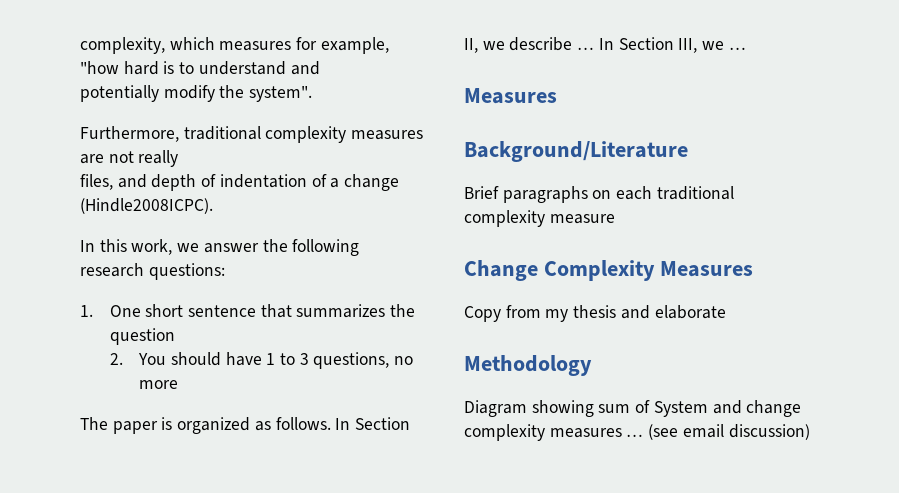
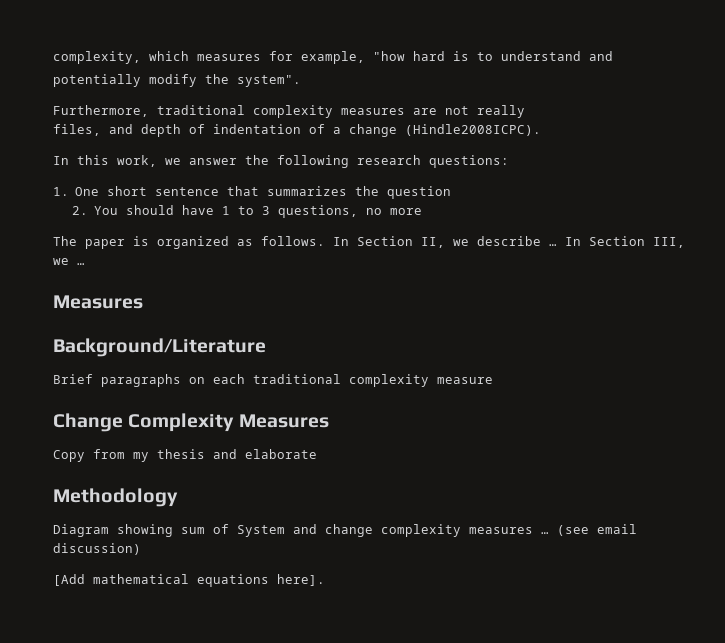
+ [Add mathematical equations here].

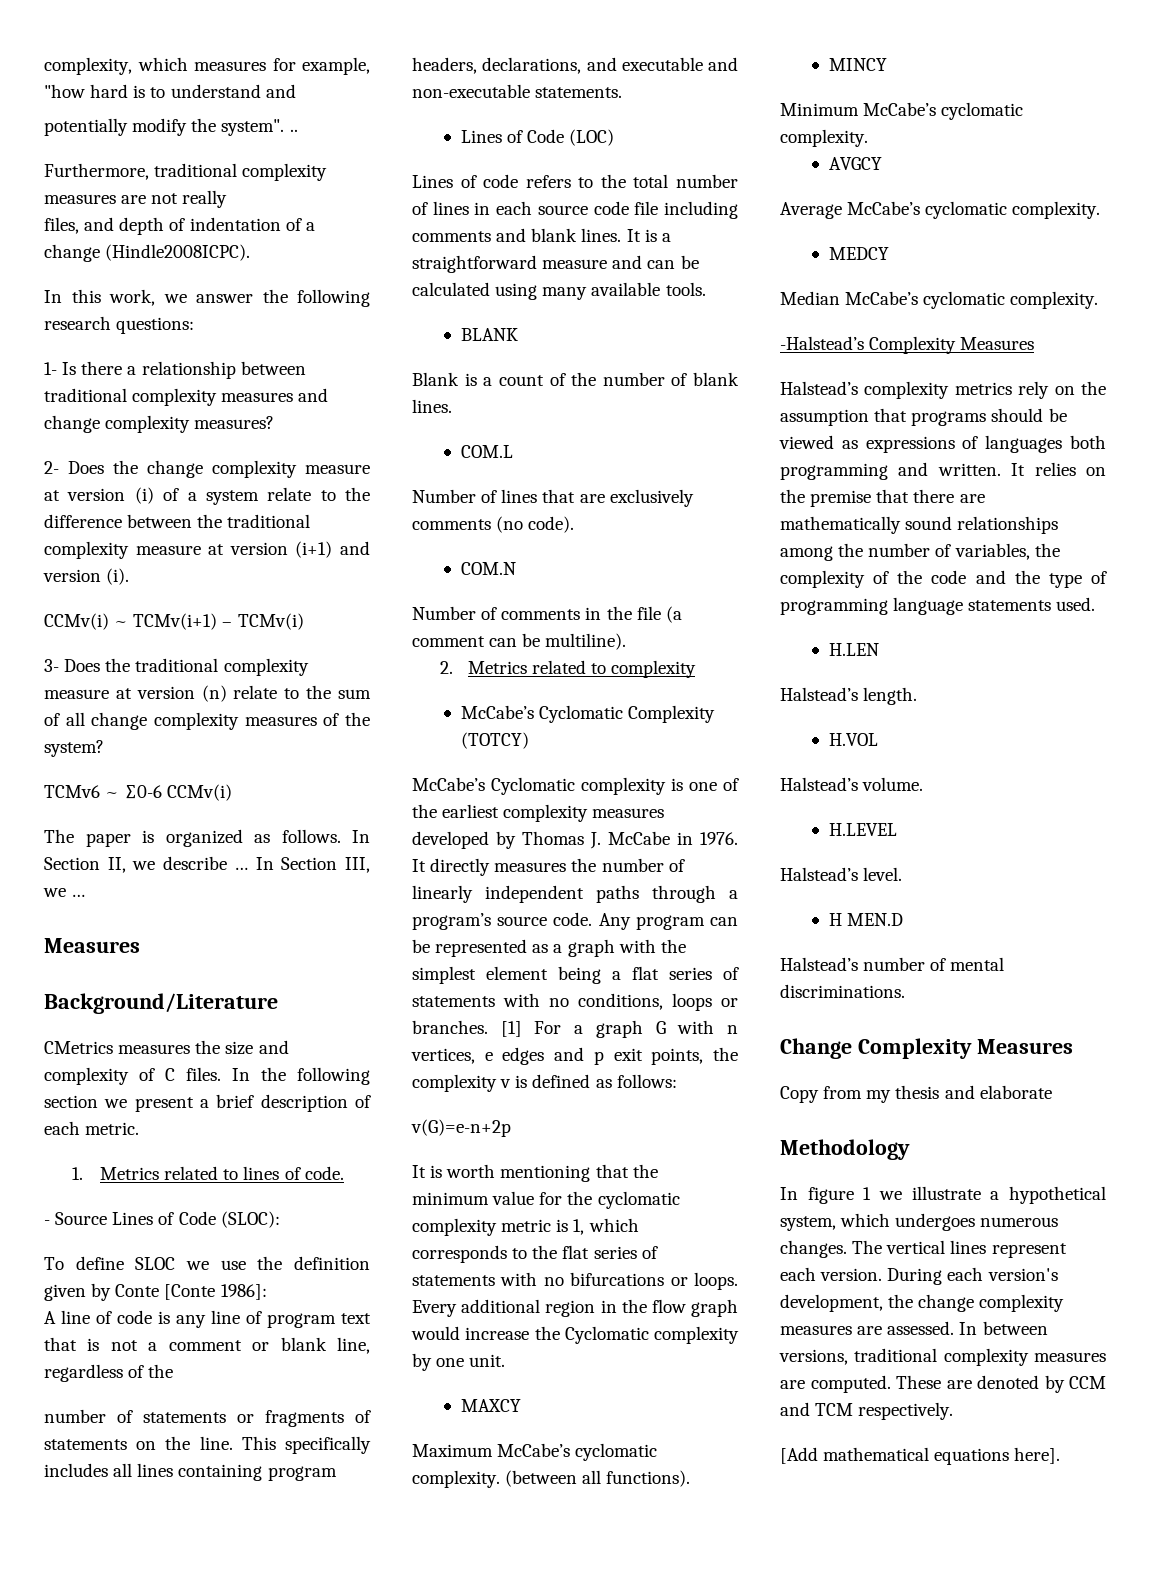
- potentially modify the system".
+ potentially modify the system". ..
- 1. One short sentence that summarizes the question
- 2. You should have 1 to 3 questions, no more
+ 1- Is there a relationship between traditional complexity measures and change complexity measures?
+ 2- Does the change complexity measure at version (i) of a system relate to the difference between the traditional complexity measure at version (i+1) and version (i).
+ CCMv(i) ~ TCMv(i+1) – TCMv(i)
+ 3- Does the traditional complexity measure at version (n) relate to the sum of all change complexity measures of the system?
+ TCMv6 ~ ∑0-6 CCMv(i)
- Brief paragraphs on each traditional complexity measure
+ CMetrics measures the size and complexity of C files. In the following section we present a brief description of each metric.
+ 1. Metrics related to lines of code.
+ - Source Lines of Code (SLOC):
+ To define SLOC we use the definition given by Conte [Conte 1986]:
+ A line of code is any line of program text that is not a comment or blank line, regardless of the
+ number of statements or fragments of statements on the line. This specifically includes all lines containing program headers, declarations, and executable and non-executable statements.
+ Lines of Code (LOC)
+ Lines of code refers to the total number of lines in each source code file including comments and blank lines. It is a straightforward measure and can be calculated using many available tools.
+ BLANK
+ Blank is a count of the number of blank lines.
+ COM.L
+ Number of lines that are exclusively comments (no code).
+ COM.N
+ Number of comments in the file (a comment can be multiline).
+ 2. Metrics related to complexity
+ McCabe’s Cyclomatic Complexity (TOTCY)
+ McCabe’s Cyclomatic complexity is one of the earliest complexity measures developed by Thomas J. McCabe in 1976. It directly measures the number of linearly independent paths through a program’s source code. Any program can be represented as a graph with the simplest element being a flat series of statements with no conditions, loops or branches. [1] For a graph G with n vertices, e edges and p exit points, the complexity v is defined as follows:
+ v(G)=e-n+2p
+ It is worth mentioning that the minimum value for the cyclomatic complexity metric is 1, which corresponds to the flat series of statements with no bifurcations or loops. Every additional region in the flow graph would increase the Cyclomatic complexity by one unit.
+ MAXCY
+ Maximum McCabe’s cyclomatic complexity. (between all functions).
+ MINCY
+ Minimum McCabe’s cyclomatic complexity.
+ AVGCY
+ Average McCabe’s cyclomatic complexity.
+ MEDCY
+ Median McCabe’s cyclomatic complexity.
+ -Halstead’s Complexity Measures
+ Halstead’s complexity metrics rely on the assumption that programs should be viewed as expressions of languages both programming and written. It relies on the premise that there are mathematically sound relationships among the number of variables, the complexity of the code and the type of programming language statements used.
+ H.LEN
+ Halstead’s length.
+ H.VOL
+ Halstead’s volume.
+ H.LEVEL
+ Halstead’s level.
+ H MEN.D
+ Halstead’s number of mental discriminations.
- Diagram showing sum of System and change complexity measures … (see email discussion)
+ In figure 1 we illustrate a hypothetical system, which undergoes numerous changes. The vertical lines represent each version. During each version's development, the change complexity measures are assessed. In between versions, traditional complexity measures are computed. These are denoted by CCM and TCM respectively.

